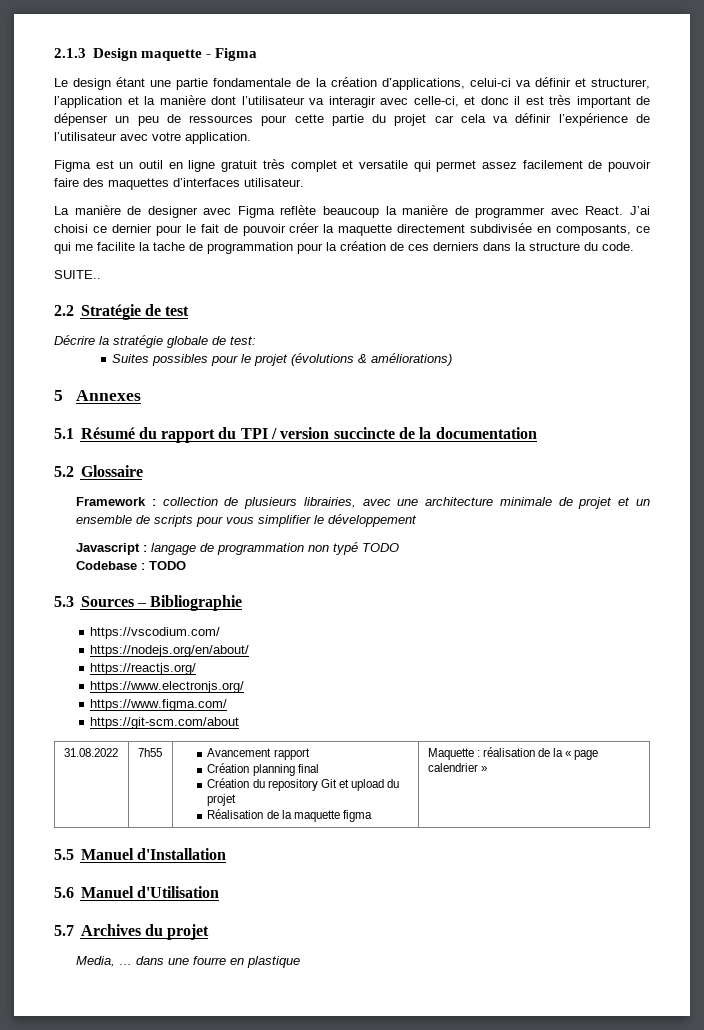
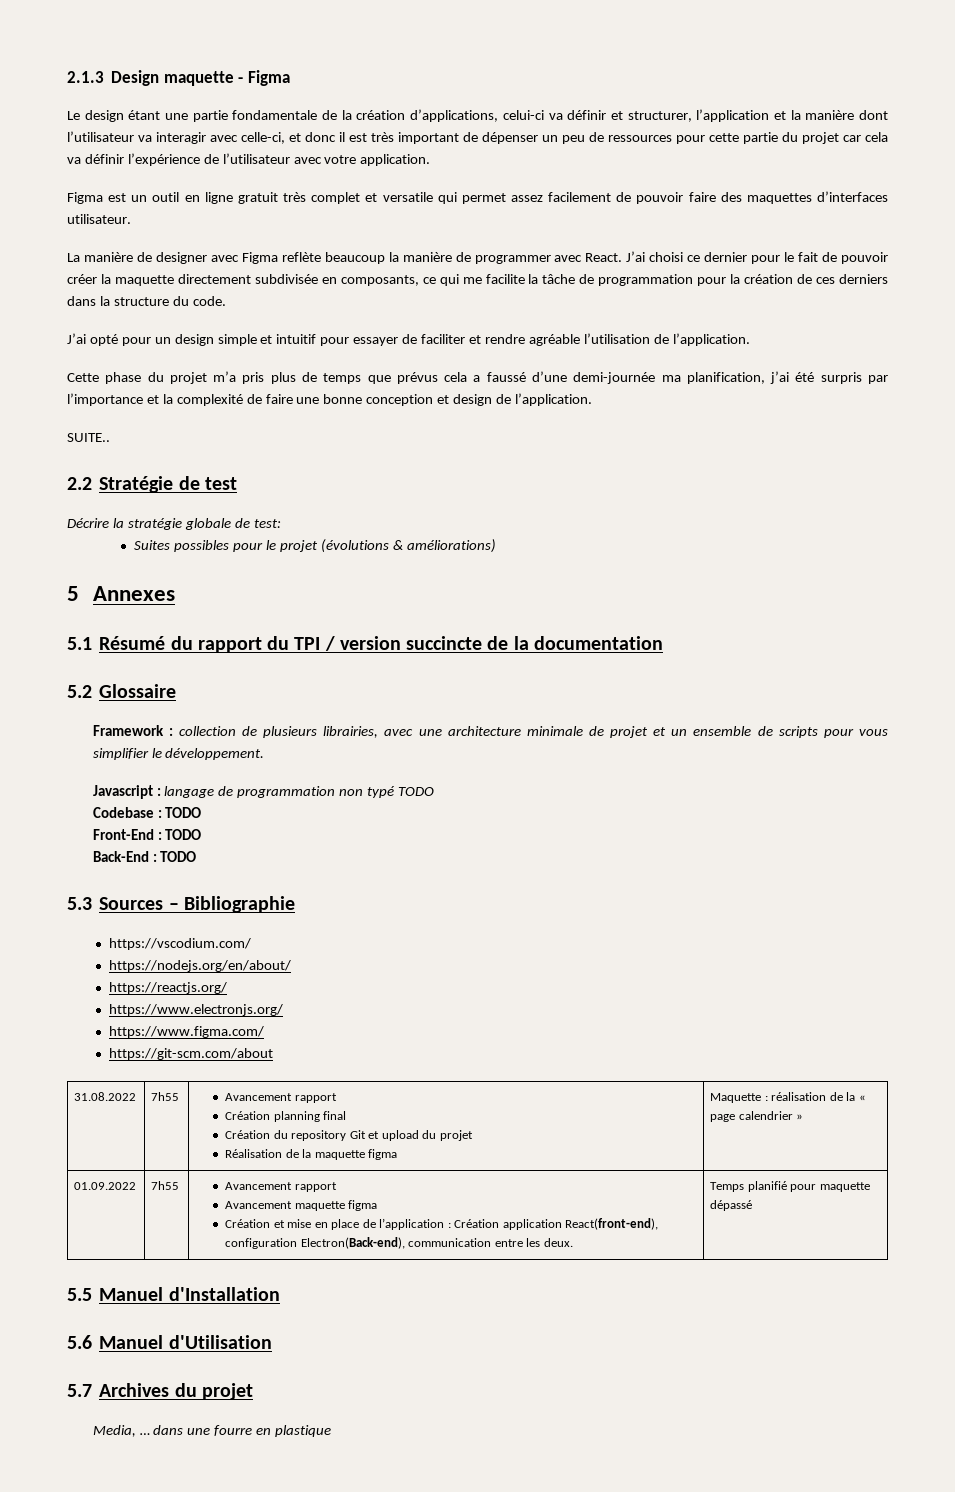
- J’ai choisi ce dernier pour le fait de pouvoir créer la maquette directement subdivisée en composants, ce qui me facilite la tache de programmation pour la création de ces derniers dans la structure du code.
+ J’ai choisi ce dernier pour le fait de pouvoir créer la maquette directement subdivisée en composants, ce qui me facilite la tâche de programmation pour la création de ces derniers dans la structure du code.
+ J’ai opté pour un design simple et intuitif pour essayer de faciliter et rendre agréable l’utilisation de l’application.
+ Cette phase du projet m’a pris plus de temps que prévus cela a faussé d’une demi-journée ma planification, j’ai été surpris par l’importance et la complexité de faire une bonne conception et design de l’application.
- Framework : collection de plusieurs librairies, avec une architecture minimale de projet et un ensemble de scripts pour vous simplifier le développement
+ Framework : collection de plusieurs librairies, avec une architecture minimale de projet et un ensemble de scripts pour vous simplifier le développement.
+ Front-End : TODO
+ Back-End : TODO
+ 01.09.2022 | 7h55 | Avancement rapport
+ Avancement maquette figma
+ Création et mise en place de l’application : Création application React(front-end), configuration Electron(Back-end), communication entre les deux. | Temps planifié pour maquette dépassé

